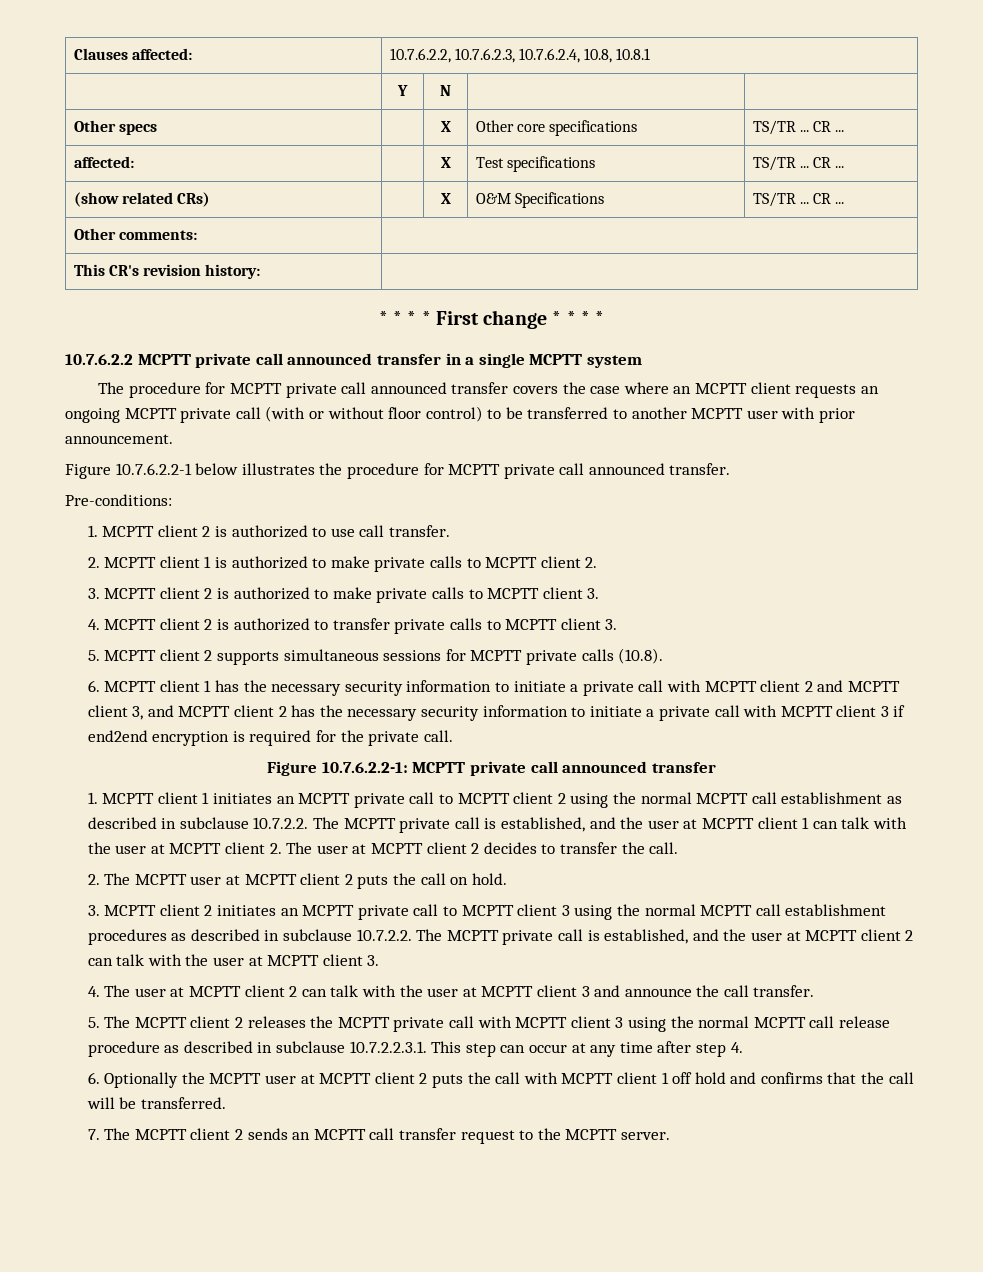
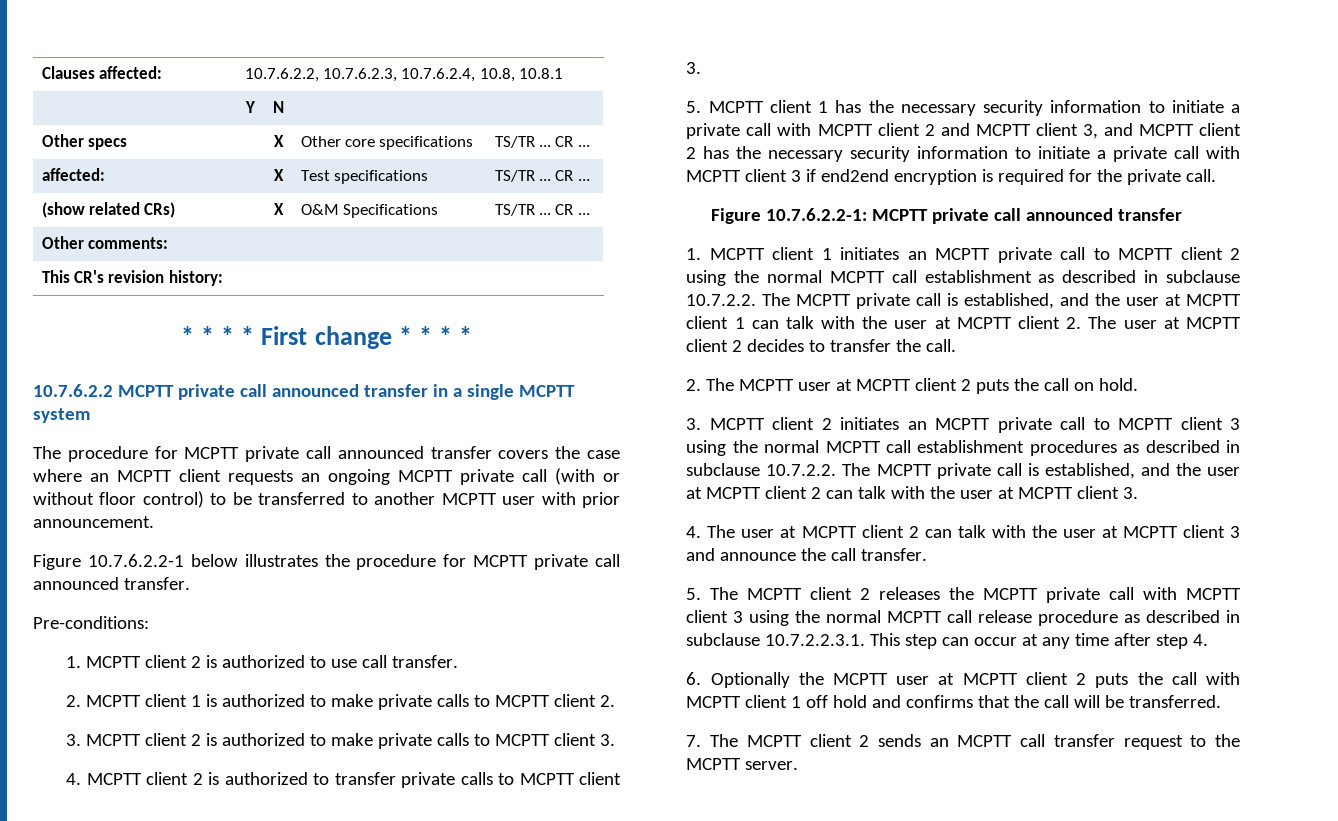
- 5. MCPTT client 2 supports simultaneous sessions for MCPTT private calls (10.8).
- 6. MCPTT client 1 has the necessary security information to initiate a private call with MCPTT client 2 and MCPTT client 3, and MCPTT client 2 has the necessary security information to initiate a private call with MCPTT client 3 if end2end encryption is required for the private call.
+ 5. MCPTT client 1 has the necessary security information to initiate a private call with MCPTT client 2 and MCPTT client 3, and MCPTT client 2 has the necessary security information to initiate a private call with MCPTT client 3 if end2end encryption is required for the private call.

